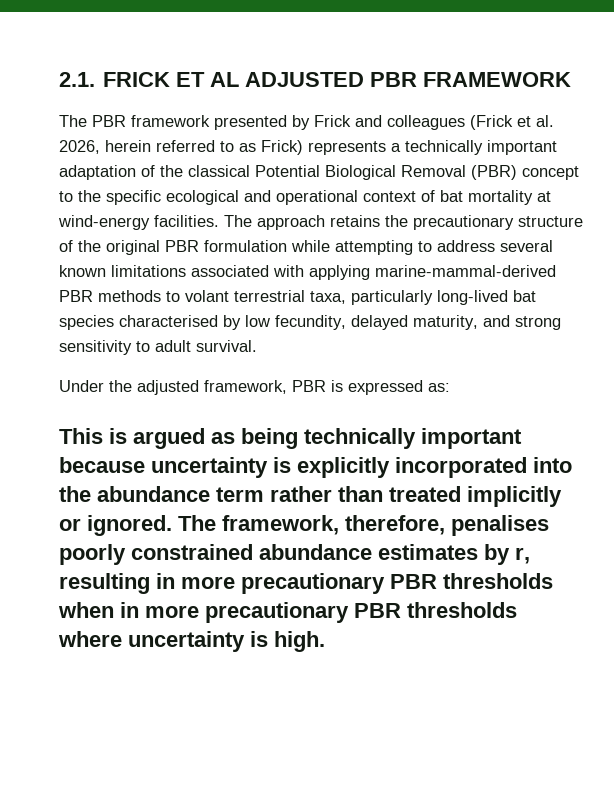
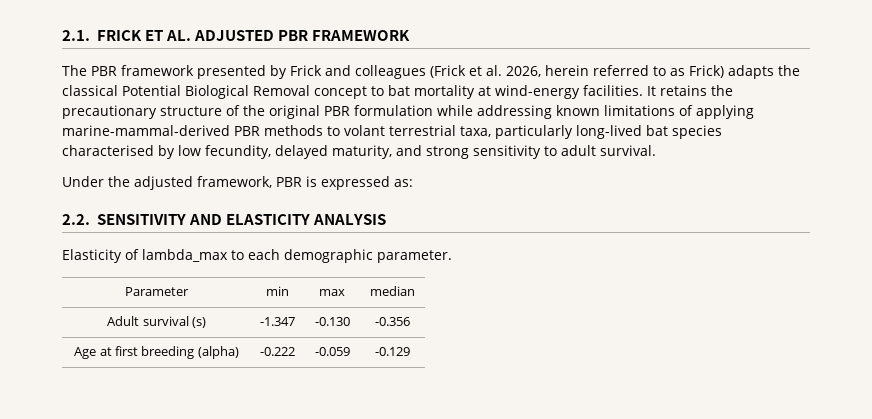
- 2.1. FRICK ET AL ADJUSTED PBR FRAMEWORK
+ 2.1. FRICK ET AL. ADJUSTED PBR FRAMEWORK
- The PBR framework presented by Frick and colleagues (Frick et al. 2026, herein referred to as Frick) represents a technically important adaptation of the classical Potential Biological Removal (PBR) concept to the specific ecological and operational context of bat mortality at wind-energy facilities.
+ The PBR framework presented by Frick and colleagues (Frick et al. 2026, herein referred to as Frick) adapts the classical Potential Biological Removal concept to bat mortality at wind-energy facilities.
- The approach retains the precautionary structure of the original PBR formulation while attempting to address several known limitations associated with applying marine-mammal-derived PBR methods to volant terrestrial taxa, particularly long-lived bat species characterised by low fecundity, delayed maturity, and strong sensitivity to adult survival.
+ It retains the precautionary structure of the original PBR formulation while addressing known limitations of applying marine-mammal-derived PBR methods to volant terrestrial taxa, particularly long-lived bat species characterised by low fecundity, delayed maturity, and strong sensitivity to adult survival.
- This is argued as being technically important because uncertainty is explicitly incorporated into the abundance term rather than treated implicitly or ignored. The framework, therefore, penalises poorly constrained abundance estimates by r, resulting in more precautionary PBR thresholds when in more precautionary PBR thresholds where uncertainty is high.
+ 2.2. SENSITIVITY AND ELASTICITY ANALYSIS
+ Elasticity of lambda_max to each demographic parameter.
+ Parameter | min | max | median
+ Adult survival (s) | -1.347 | -0.130 | -0.356
+ Age at first breeding (alpha) | -0.222 | -0.059 | -0.129

